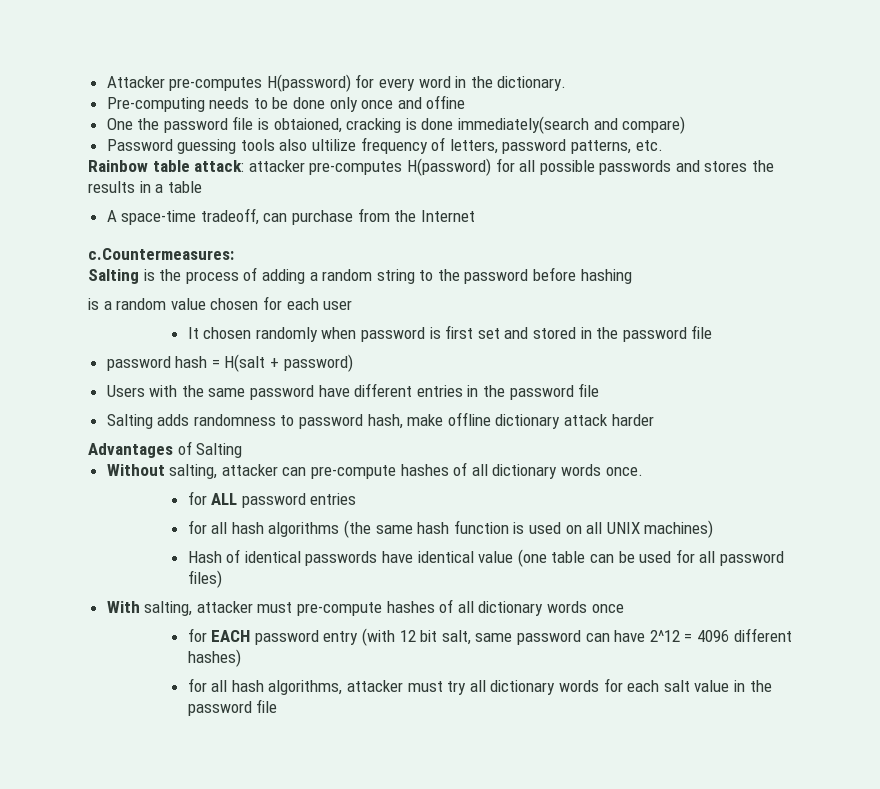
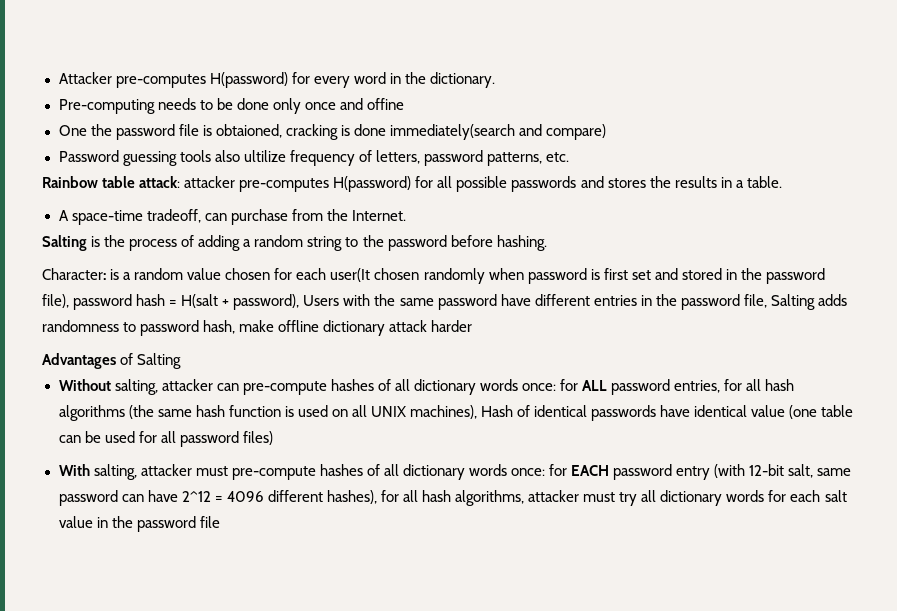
- Rainbow table attack: attacker pre-computes H(password) for all possible passwords and stores the results in a table
+ Rainbow table attack: attacker pre-computes H(password) for all possible passwords and stores the results in a table.
- A space-time tradeoff, can purchase from the Internet
- c.Countermeasures:
+ A space-time tradeoff, can purchase from the Internet.
- Salting is the process of adding a random string to the password before hashing
- is a random value chosen for each user
- It chosen randomly when password is first set and stored in the password file
- password hash = H(salt + password)
- Users with the same password have different entries in the password file
- Salting adds randomness to password hash, make offline dictionary attack harder
+ Salting is the process of adding a random string to the password before hashing.
+ Character: is a random value chosen for each user(It chosen randomly when password is first set and stored in the password file), password hash = H(salt + password), Users with the same password have different entries in the password file, Salting adds randomness to password hash, make offline dictionary attack harder
- Without salting, attacker can pre-compute hashes of all dictionary words once.
- for ALL password entries
- for all hash algorithms (the same hash function is used on all UNIX machines)
- Hash of identical passwords have identical value (one table can be used for all password files)
+ Without salting, attacker can pre-compute hashes of all dictionary words once: for ALL password entries, for all hash algorithms (the same hash function is used on all UNIX machines), Hash of identical passwords have identical value (one table can be used for all password files)
- With salting, attacker must pre-compute hashes of all dictionary words once
- for EACH password entry (with 12 bit salt, same password can have 2^12 = 4096 different hashes)
- for all hash algorithms, attacker must try all dictionary words for each salt value in the password file
+ With salting, attacker must pre-compute hashes of all dictionary words once: for EACH password entry (with 12-bit salt, same password can have 2^12 = 4096 different hashes), for all hash algorithms, attacker must try all dictionary words for each salt value in the password file

